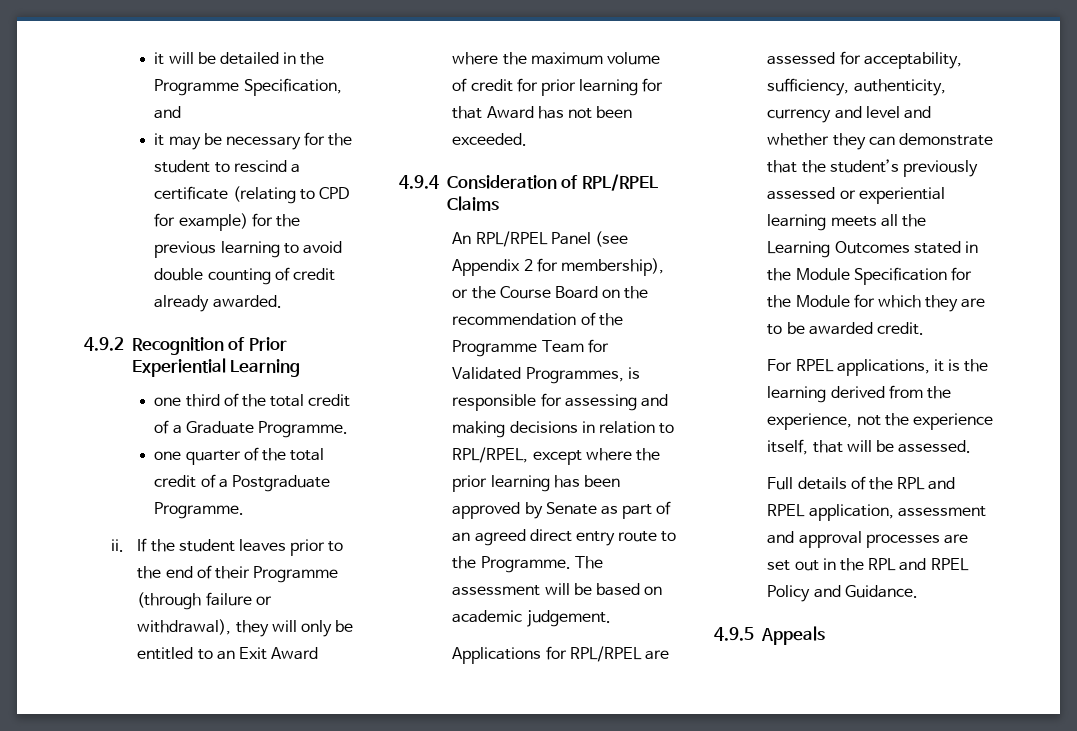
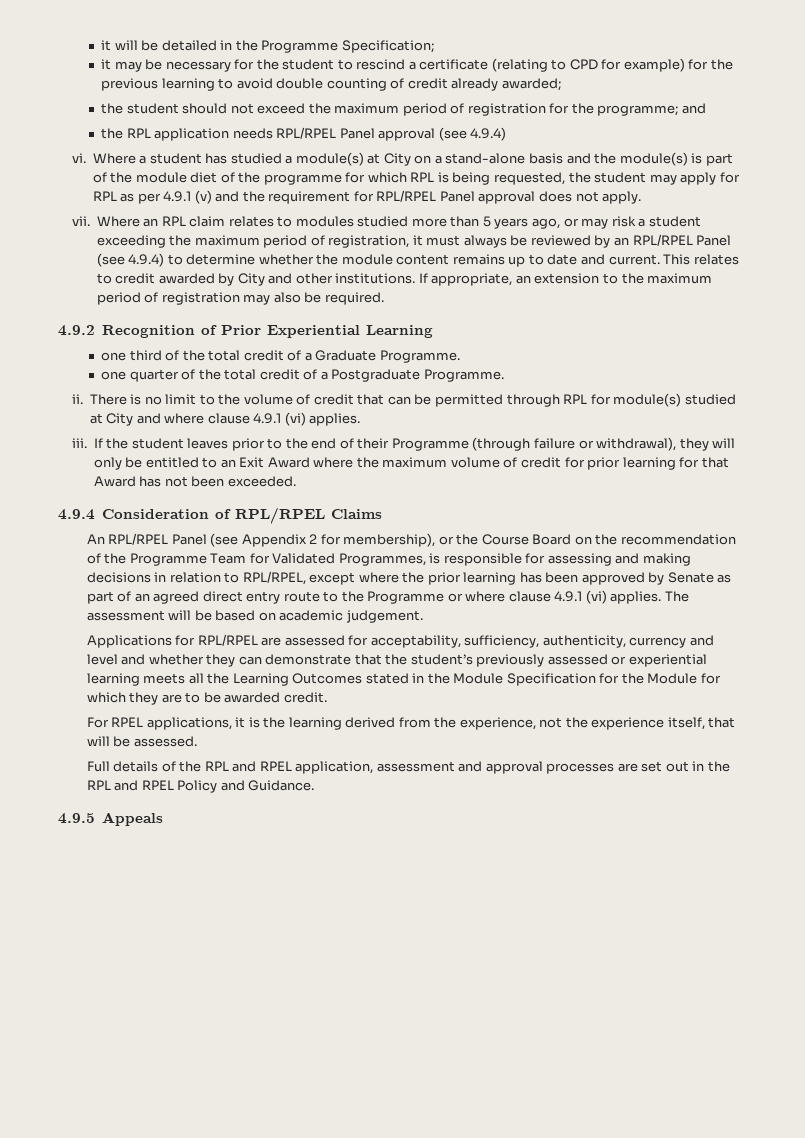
- it will be detailed in the Programme Specification, and
+ it will be detailed in the Programme Specification;
- it may be necessary for the student to rescind a certificate (relating to CPD for example) for the previous learning to avoid double counting of credit already awarded.
+ it may be necessary for the student to rescind a certificate (relating to CPD for example) for the previous learning to avoid double counting of credit already awarded;
+ the student should not exceed the maximum period of registration for the programme; and
+ the RPL application needs RPL/RPEL Panel approval (see 4.9.4)
+ vi. Where a student has studied a module(s) at City on a stand-alone basis and the module(s) is part of the module diet of the programme for which RPL is being requested, the student may apply for RPL as per 4.9.1 (v) and the requirement for RPL/RPEL Panel approval does not apply.
+ vii. Where an RPL claim relates to modules studied more than 5 years ago, or may risk a student exceeding the maximum period of registration, it must always be reviewed by an RPL/RPEL Panel (see 4.9.4) to determine whether the module content remains up to date and current. This relates to credit awarded by City and other institutions. If appropriate, an extension to the maximum period of registration may also be required.
+ There is no limit to the volume of credit that can be permitted through RPL for module(s) studied at City and where clause 4.9.1 (vi) applies.
+ iii.
- An RPL/RPEL Panel (see Appendix 2 for membership), or the Course Board on the recommendation of the Programme Team for Validated Programmes, is responsible for assessing and making decisions in relation to RPL/RPEL, except where the prior learning has been approved by Senate as part of an agreed direct entry route to the Programme.
+ An RPL/RPEL Panel (see Appendix 2 for membership), or the Course Board on the recommendation of the Programme Team for Validated Programmes, is responsible for assessing and making decisions in relation to RPL/RPEL, except where the prior learning has been approved by Senate as part of an agreed direct entry route to the Programme or where clause 4.9.1 (vi) applies.

